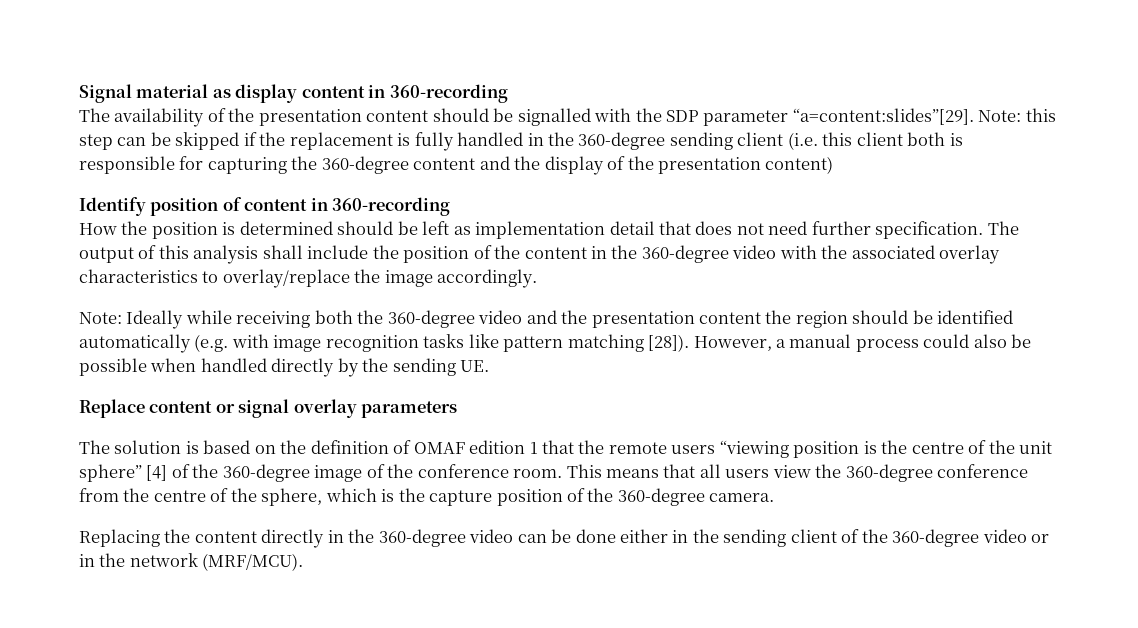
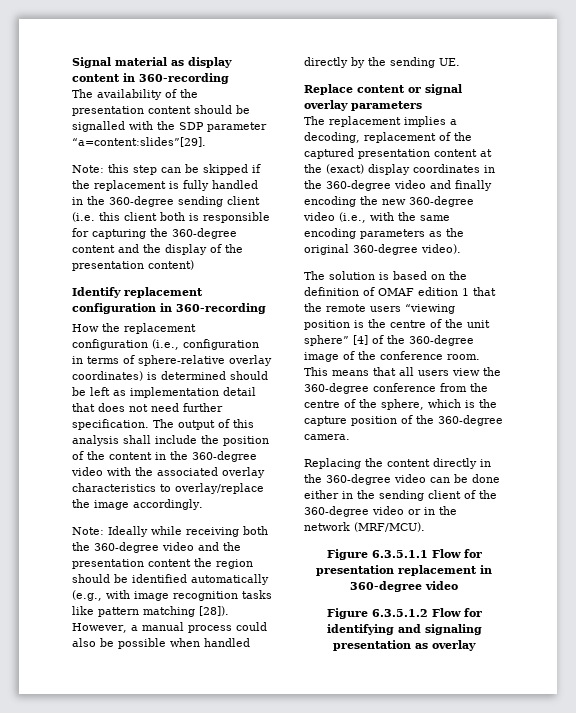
- The availability of the presentation content should be signalled with the SDP parameter “a=content:slides”[29]. Note: this step can be skipped if the replacement is fully handled in the 360-degree sending client (i.e. this client both is responsible for capturing the 360-degree content and the display of the presentation content)
+ The availability of the presentation content should be signalled with the SDP parameter “a=content:slides”[29].
+ Note: this step can be skipped if the replacement is fully handled in the 360-degree sending client (i.e. this client both is responsible for capturing the 360-degree content and the display of the presentation content)
- Identify position of content in 360-recording
+ Identify replacement configuration in 360-recording
- How the position is determined should be left as implementation detail that does not need further specification.
+ How the replacement configuration (i.e., configuration in terms of sphere-relative overlay coordinates) is determined should be left as implementation detail that does not need further specification.
- Note: Ideally while receiving both the 360-degree video and the presentation content the region should be identified automatically (e.g. with image recognition tasks like pattern matching [28]).
+ Note: Ideally while receiving both the 360-degree video and the presentation content the region should be identified automatically (e.g., with image recognition tasks like pattern matching [28]).
+ The replacement implies a decoding, replacement of the captured presentation content at the (exact) display coordinates in the 360-degree video and finally encoding the new 360-degree video (i.e., with the same encoding parameters as the original 360-degree video).
+ Figure 6.3.5.1.1 Flow for presentation replacement in 360-degree video
+ Figure 6.3.5.1.2 Flow for identifying and signaling presentation as overlay

